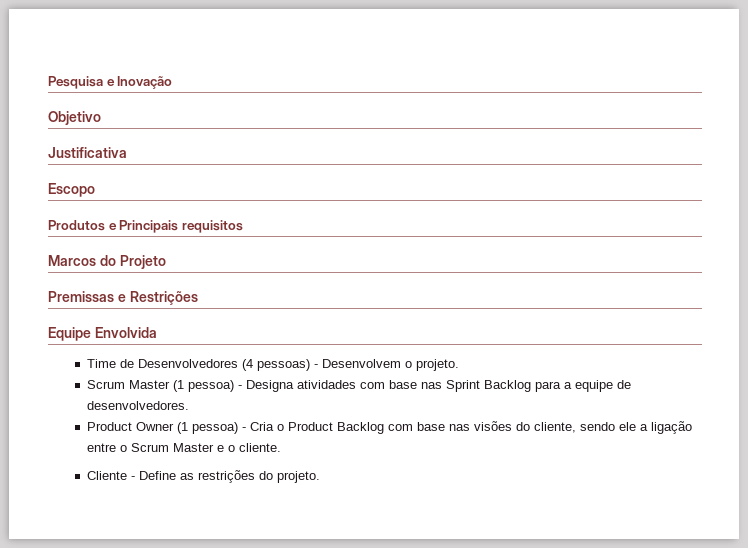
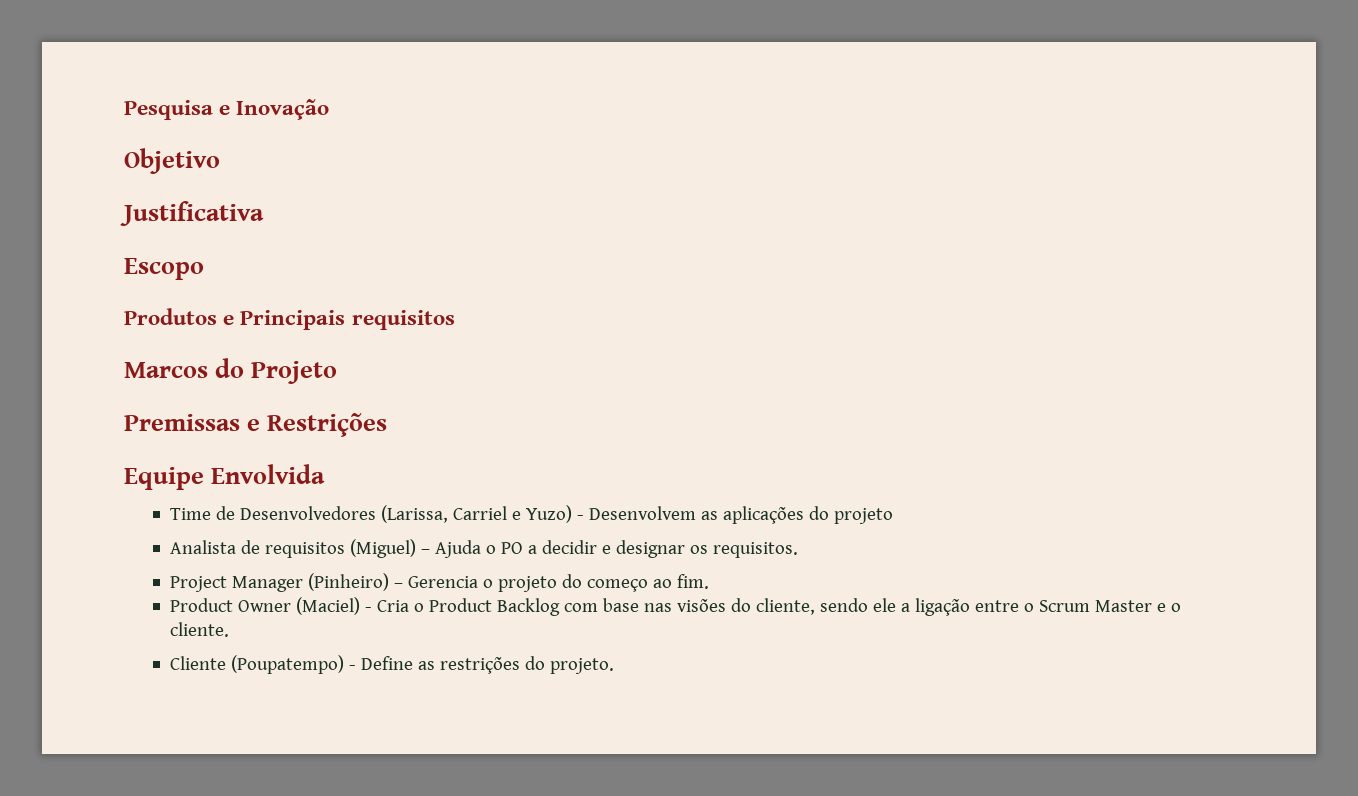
- Time de Desenvolvedores (4 pessoas) - Desenvolvem o projeto.
- Scrum Master (1 pessoa) - Designa atividades com base nas Sprint Backlog para a equipe de desenvolvedores.
+ Time de Desenvolvedores (Larissa, Carriel e Yuzo) - Desenvolvem as aplicações do projeto
+ Analista de requisitos (Miguel) – Ajuda o PO a decidir e designar os requisitos.
+ Project Manager (Pinheiro) – Gerencia o projeto do começo ao fim.
- Product Owner (1 pessoa) - Cria o Product Backlog com base nas visões do cliente, sendo ele a ligação entre o Scrum Master e o cliente.
+ Product Owner (Maciel) - Cria o Product Backlog com base nas visões do cliente, sendo ele a ligação entre o Scrum Master e o cliente.
- Cliente - Define as restrições do projeto.
+ Cliente (Poupatempo) - Define as restrições do projeto.

